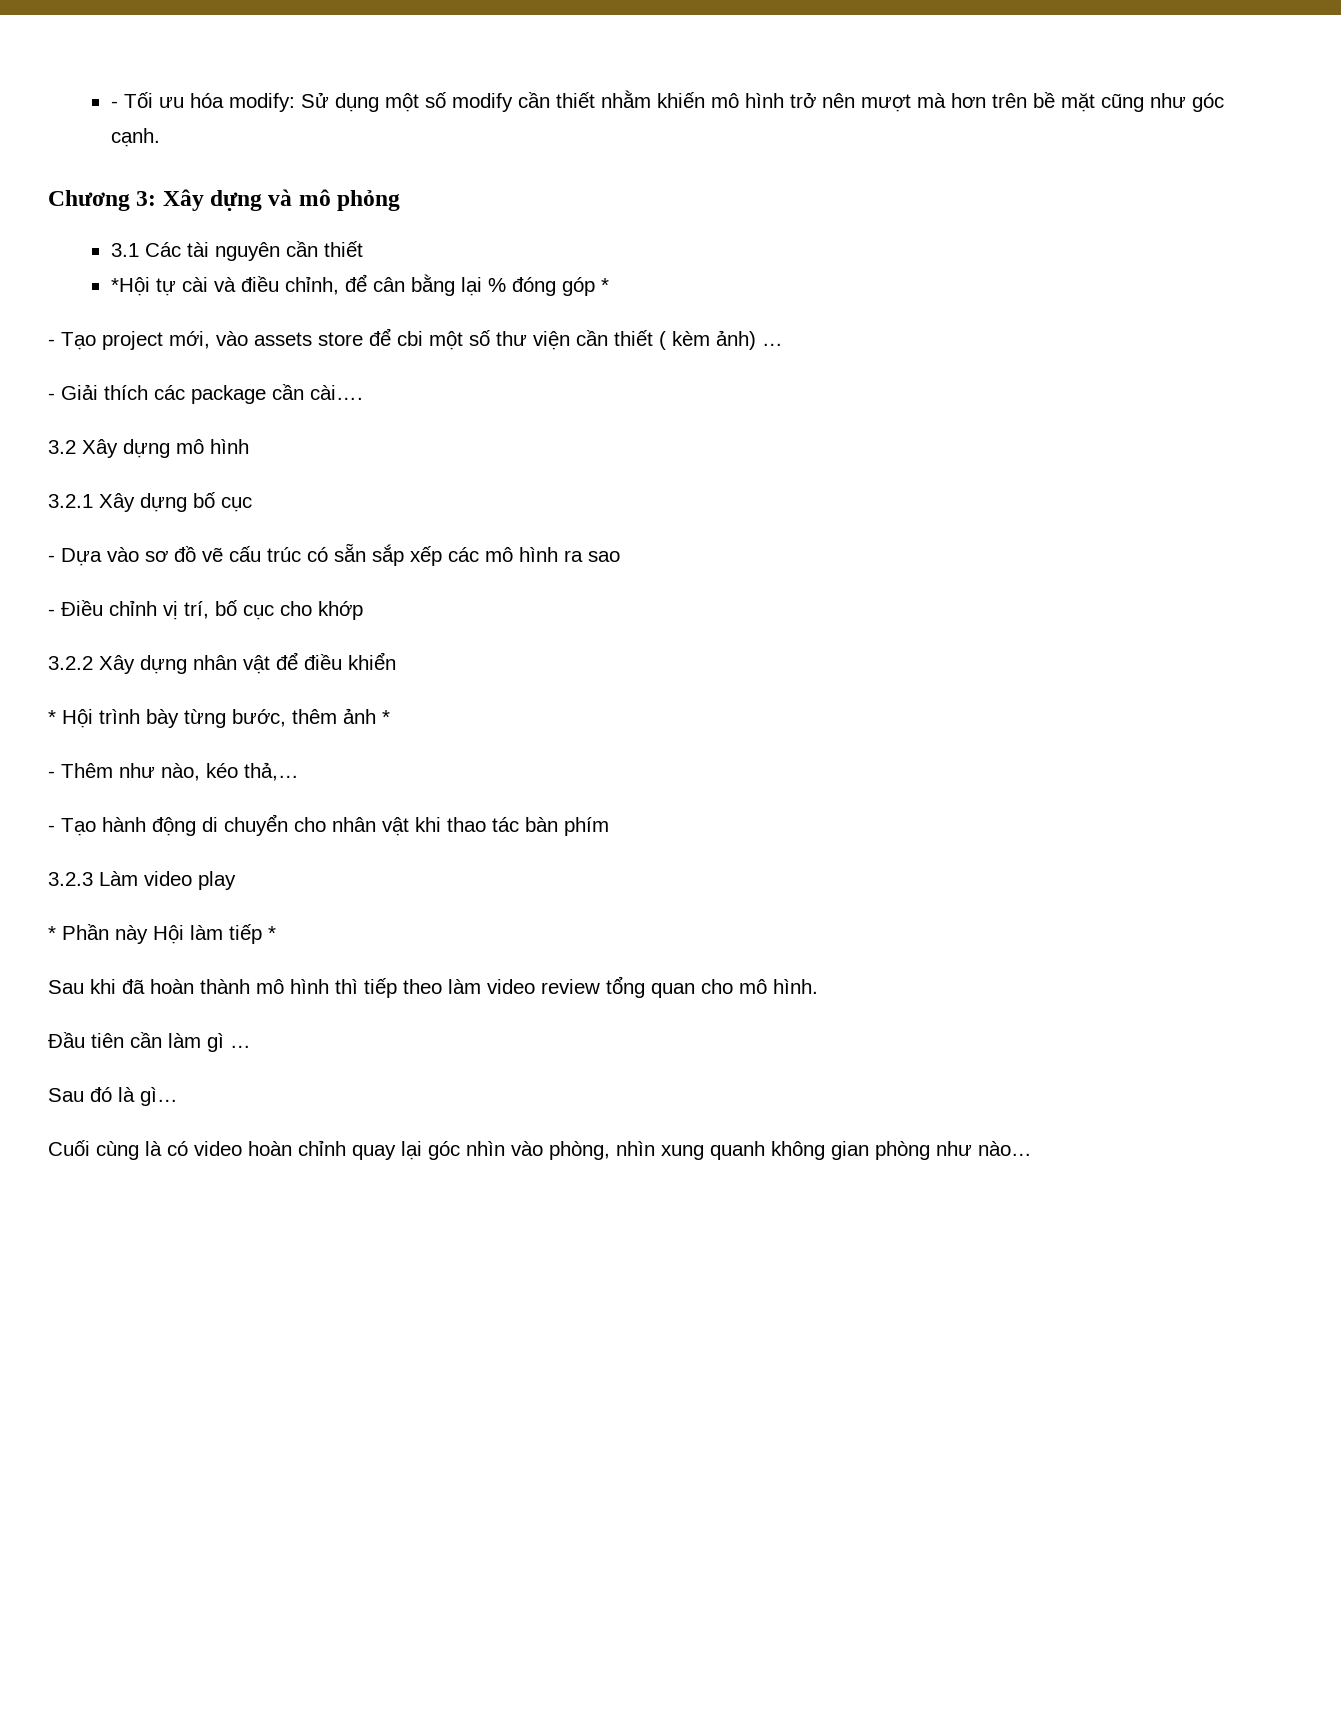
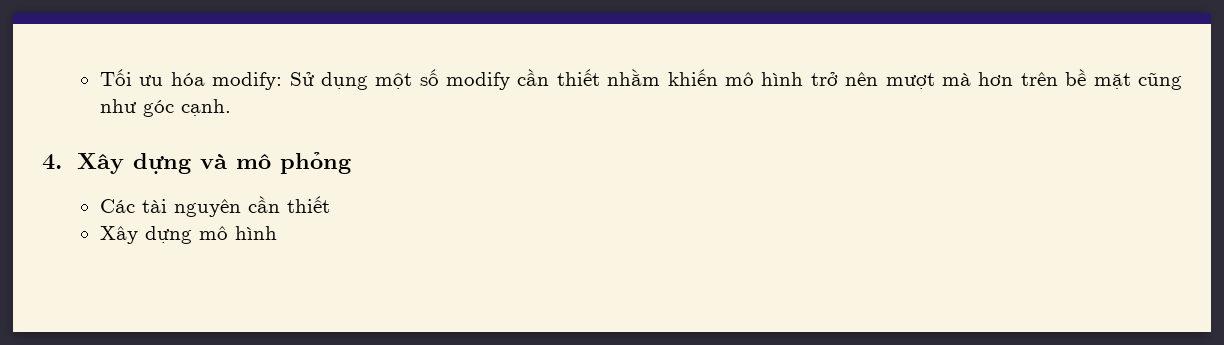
- - Tối ưu hóa modify: Sử dụng một số modify cần thiết nhằm khiến mô hình trở nên mượt mà hơn trên bề mặt cũng như góc cạnh.
+ Tối ưu hóa modify: Sử dụng một số modify cần thiết nhằm khiến mô hình trở nên mượt mà hơn trên bề mặt cũng như góc cạnh.
- Chương 3: Xây dựng và mô phỏng
+ 4. Xây dựng và mô phỏng
- 3.1 Các tài nguyên cần thiết
+ Các tài nguyên cần thiết
- *Hội tự cài và điều chỉnh, để cân bằng lại % đóng góp *
- - Tạo project mới, vào assets store để cbi một số thư viện cần thiết ( kèm ảnh) …
- - Giải thích các package cần cài….
- 3.2 Xây dựng mô hình
- 3.2.1 Xây dựng bố cục
- - Dựa vào sơ đồ vẽ cấu trúc có sẵn sắp xếp các mô hình ra sao
- - Điều chỉnh vị trí, bố cục cho khớp
- 3.2.2 Xây dựng nhân vật để điều khiển
- * Hội trình bày từng bước, thêm ảnh *
- - Thêm như nào, kéo thả,…
- - Tạo hành động di chuyển cho nhân vật khi thao tác bàn phím
- 3.2.3 Làm video play
- * Phần này Hội làm tiếp *
- Sau khi đã hoàn thành mô hình thì tiếp theo làm video review tổng quan cho mô hình.
- Đầu tiên cần làm gì …
- Sau đó là gì…
- Cuối cùng là có video hoàn chỉnh quay lại góc nhìn vào phòng, nhìn xung quanh không gian phòng như nào…
+ Xây dựng mô hình

